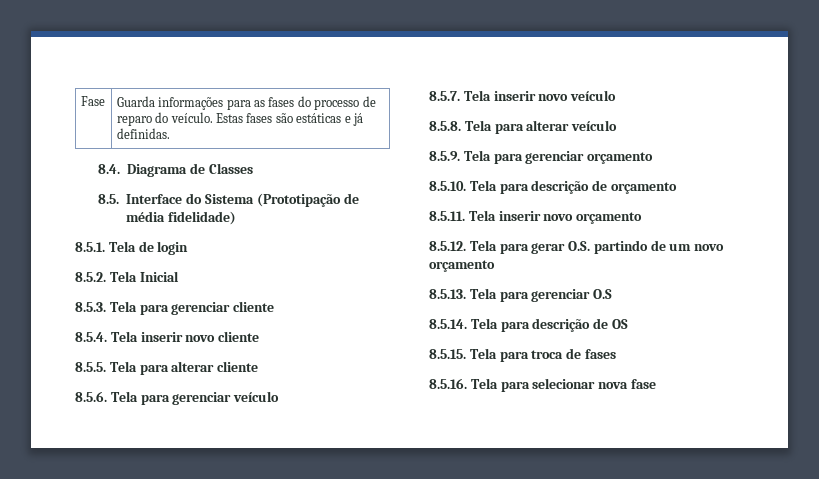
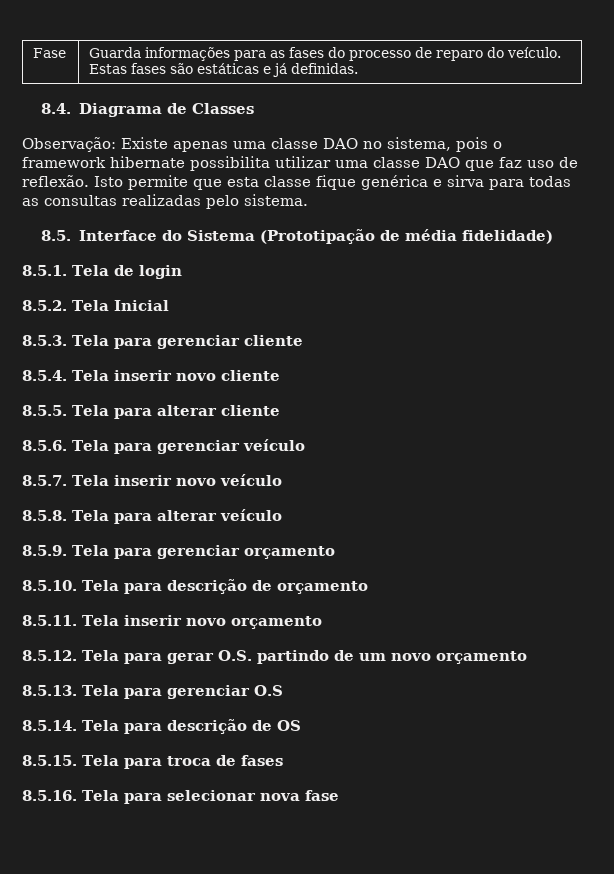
+ Observação: Existe apenas uma classe DAO no sistema, pois o framework hibernate possibilita utilizar uma classe DAO que faz uso de reflexão. Isto permite que esta classe fique genérica e sirva para todas as consultas realizadas pelo sistema.

